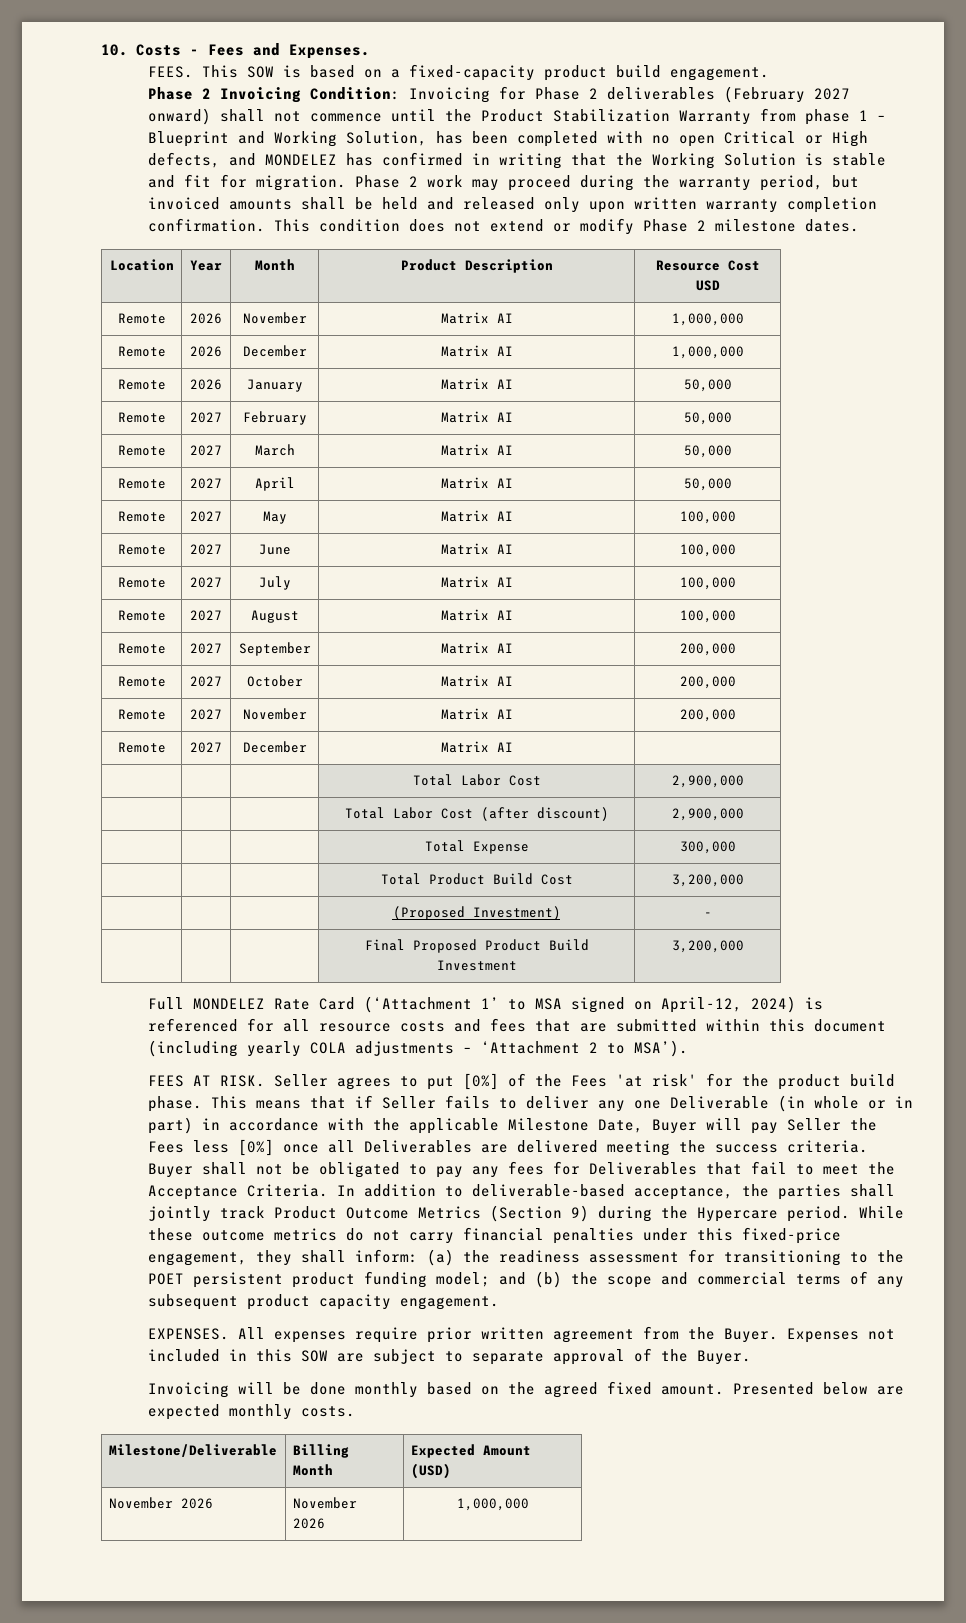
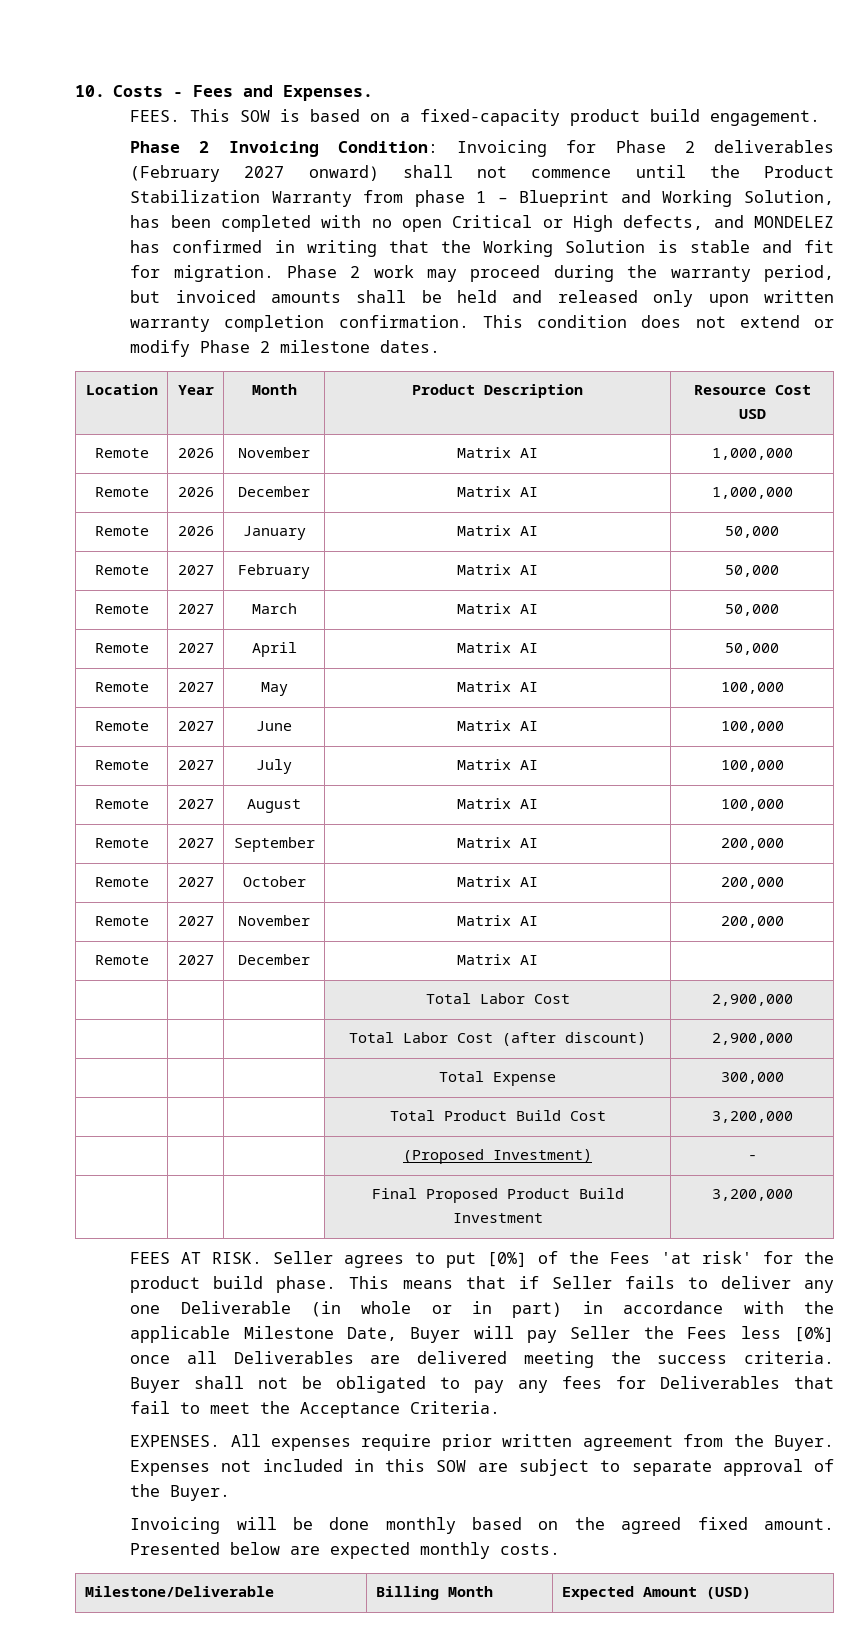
- Full MONDELEZ Rate Card (‘Attachment 1’ to MSA signed on April-12, 2024) is referenced for all resource costs and fees that are submitted within this document (including yearly COLA adjustments – ‘Attachment 2 to MSA’).
- In addition to deliverable-based acceptance, the parties shall jointly track Product Outcome Metrics (Section 9) during the Hypercare period. While these outcome metrics do not carry financial penalties under this fixed-price engagement, they shall inform: (a) the readiness assessment for transitioning to the POET persistent product funding model; and (b) the scope and commercial terms of any subsequent product capacity engagement.
- November 2026 | November 2026 | 1,000,000

